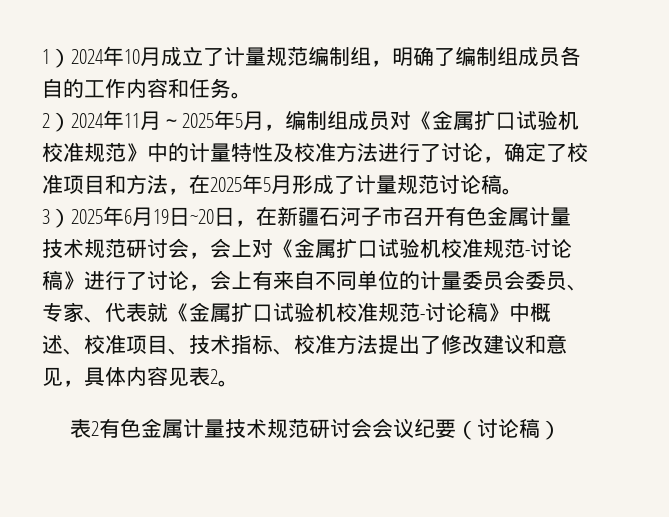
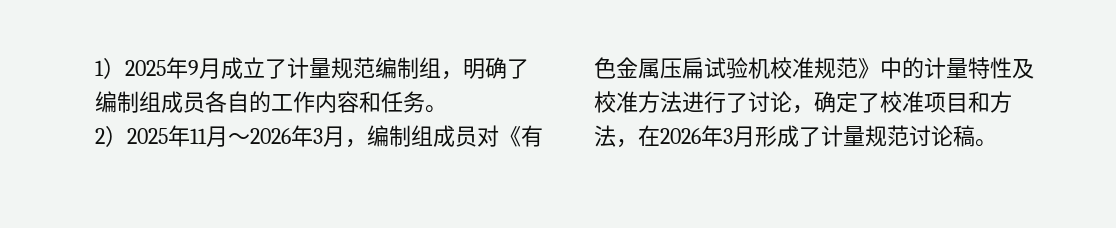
- 1）2024年10月成立了计量规范编制组，明确了编制组成员各自的工作内容和任务。
+ 1）2025年9月成立了计量规范编制组，明确了编制组成员各自的工作内容和任务。
- 2）2024年11月～2025年5月，编制组成员对《金属扩口试验机校准规范》中的计量特性及校准方法进行了讨论，确定了校准项目和方法，在2025年5月形成了计量规范讨论稿。
+ 2）2025年11月～2026年3月，编制组成员对《有色金属压扁试验机校准规范》中的计量特性及校准方法进行了讨论，确定了校准项目和方法，在2026年3月形成了计量规范讨论稿。
- 3）2025年6月19日~20日，在新疆石河子市召开有色金属计量技术规范研讨会，会上对《金属扩口试验机校准规范-讨论稿》进行了讨论，会上有来自不同单位的计量委员会委员、专家、代表就《金属扩口试验机校准规范-讨论稿》中概述、校准项目、技术指标、校准方法提出了修改建议和意见，具体内容见表2。
- 表2有色金属计量技术规范研讨会会议纪要（讨论稿）

